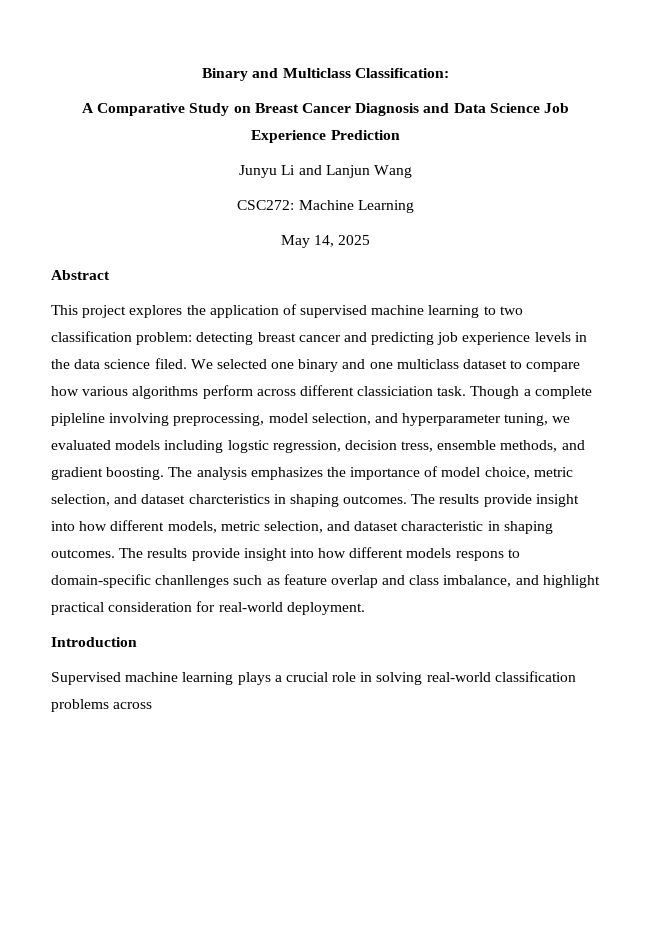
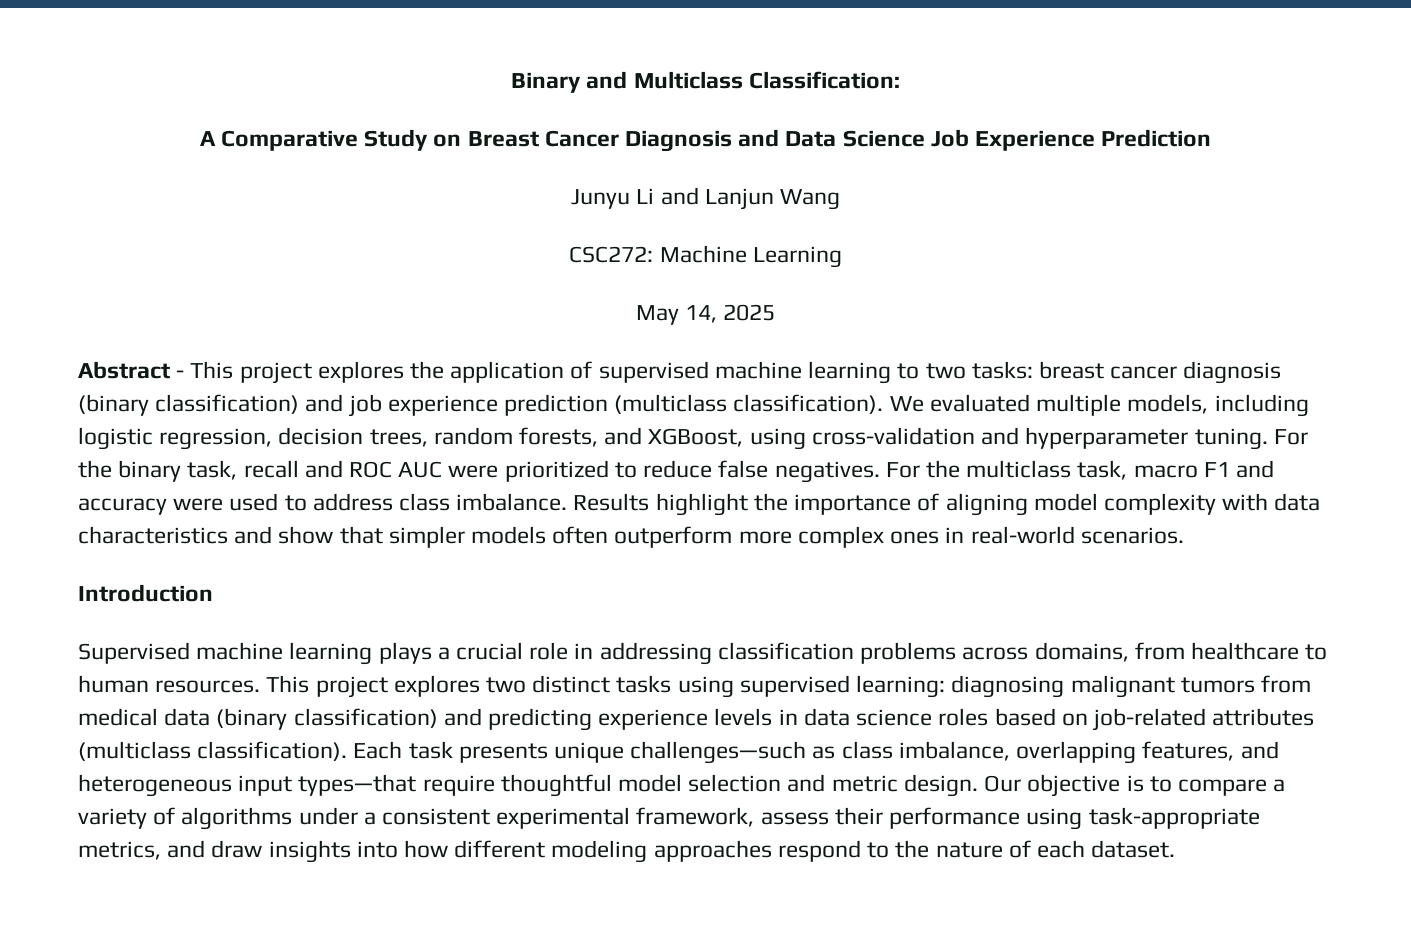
- Abstract
- This project explores the application of supervised machine learning to two classification problem: detecting breast cancer and predicting job experience levels in the data science filed. We selected one binary and one multiclass dataset to compare how various algorithms perform across different classiciation task. Though a complete pipleline involving preprocessing, model selection, and hyperparameter tuning, we evaluated models including logstic regression, decision tress, ensemble methods, and gradient boosting. The analysis emphasizes the importance of model choice, metric selection, and dataset charcteristics in shaping outcomes. The results provide insight into how different models, metric selection, and dataset characteristic in shaping outcomes. The results provide insight into how different models respons to domain-specific chanllenges such as feature overlap and class imbalance, and highlight practical consideration for real-world deployment.
+ Abstract - This project explores the application of supervised machine learning to two tasks: breast cancer diagnosis (binary classification) and job experience prediction (multiclass classification). We evaluated multiple models, including logistic regression, decision trees, random forests, and XGBoost, using cross-validation and hyperparameter tuning. For the binary task, recall and ROC AUC were prioritized to reduce false negatives. For the multiclass task, macro F1 and accuracy were used to address class imbalance. Results highlight the importance of aligning model complexity with data characteristics and show that simpler models often outperform more complex ones in real-world scenarios.
- Supervised machine learning plays a crucial role in solving real-world classification problems across
+ Supervised machine learning plays a crucial role in addressing classification problems across domains, from healthcare to human resources. This project explores two distinct tasks using supervised learning: diagnosing malignant tumors from medical data (binary classification) and predicting experience levels in data science roles based on job-related attributes (multiclass classification). Each task presents unique challenges—such as class imbalance, overlapping features, and heterogeneous input types—that require thoughtful model selection and metric design. Our objective is to compare a variety of algorithms under a consistent experimental framework, assess their performance using task-appropriate metrics, and draw insights into how different modeling approaches respond to the nature of each dataset.

